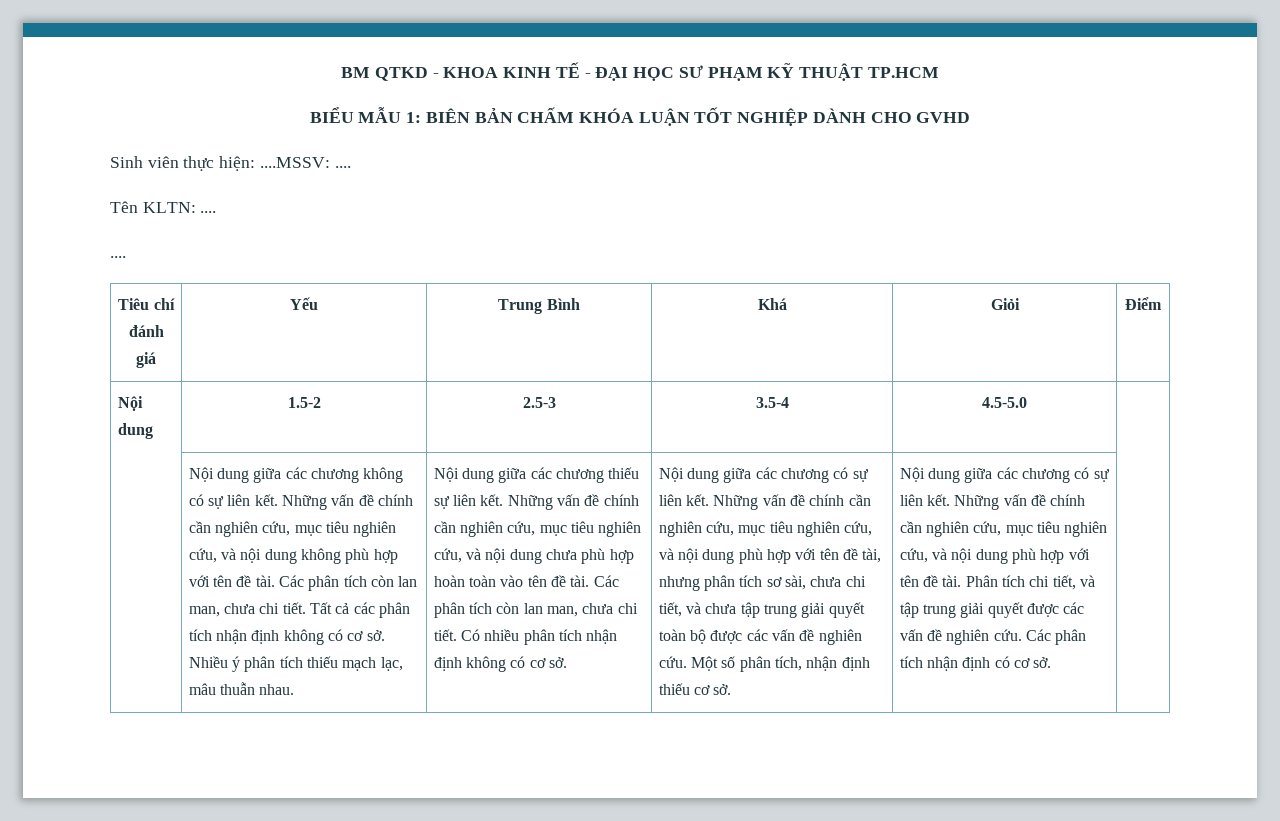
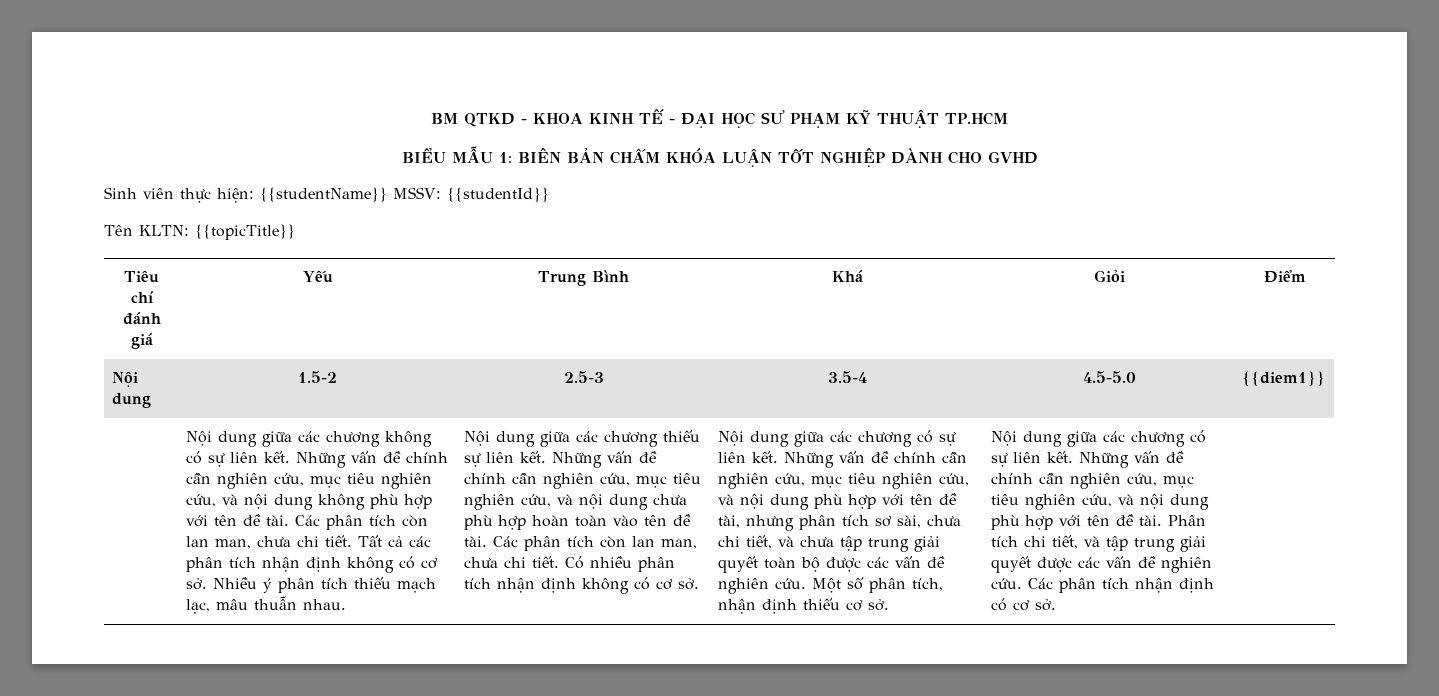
- Sinh viên thực hiện: ....MSSV: ....
+ Sinh viên thực hiện: {{studentName}} MSSV: {{studentId}}
- Tên KLTN: ....
- ....
+ Tên KLTN: {{topicTitle}}
- Nội dung | 1.5-2 | 2.5-3 | 3.5-4 | 4.5-5.0 |
+ Nội dung | 1.5-2 | 2.5-3 | 3.5-4 | 4.5-5.0 | {{diem1}}

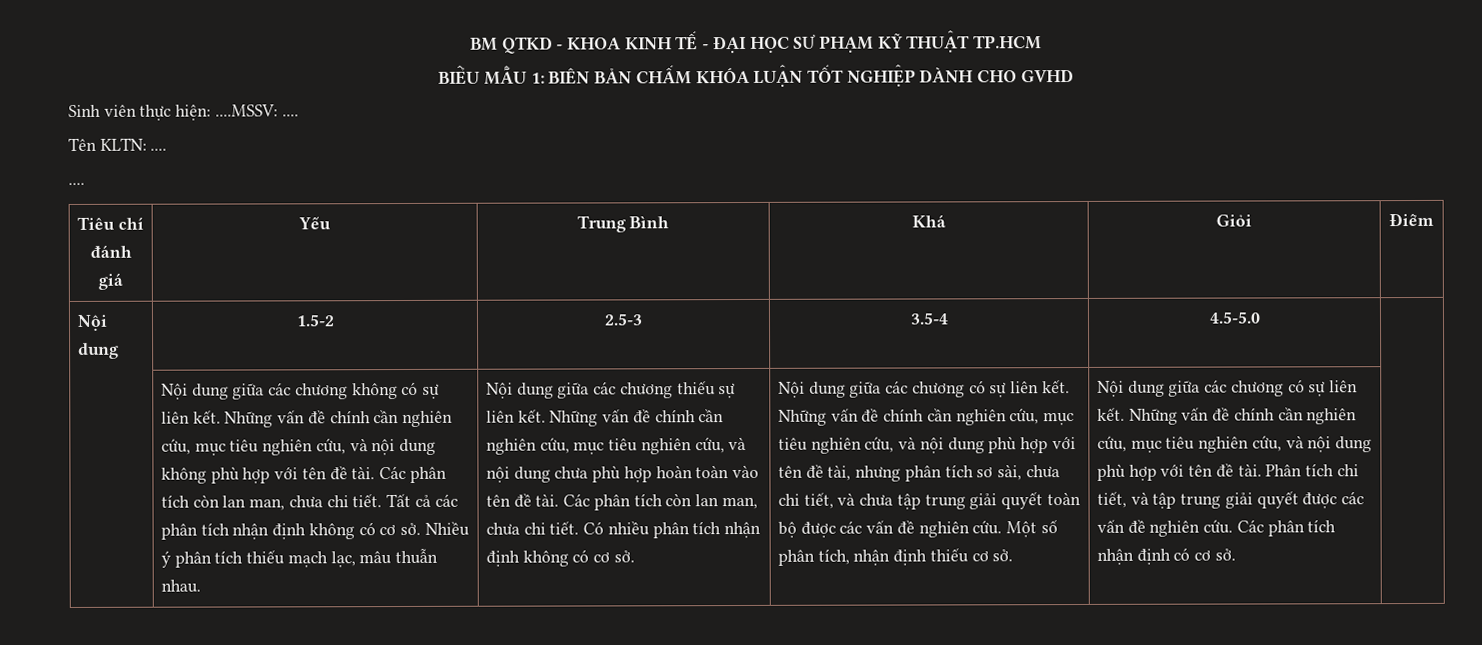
- Sinh viên thực hiện: {{studentName}} MSSV: {{studentId}}
+ Sinh viên thực hiện: ....MSSV: ....
- Tên KLTN: {{topicTitle}}
+ Tên KLTN: ....
+ ....
- Nội dung | 1.5-2 | 2.5-3 | 3.5-4 | 4.5-5.0 | {{diem1}}
+ Nội dung | 1.5-2 | 2.5-3 | 3.5-4 | 4.5-5.0 |

